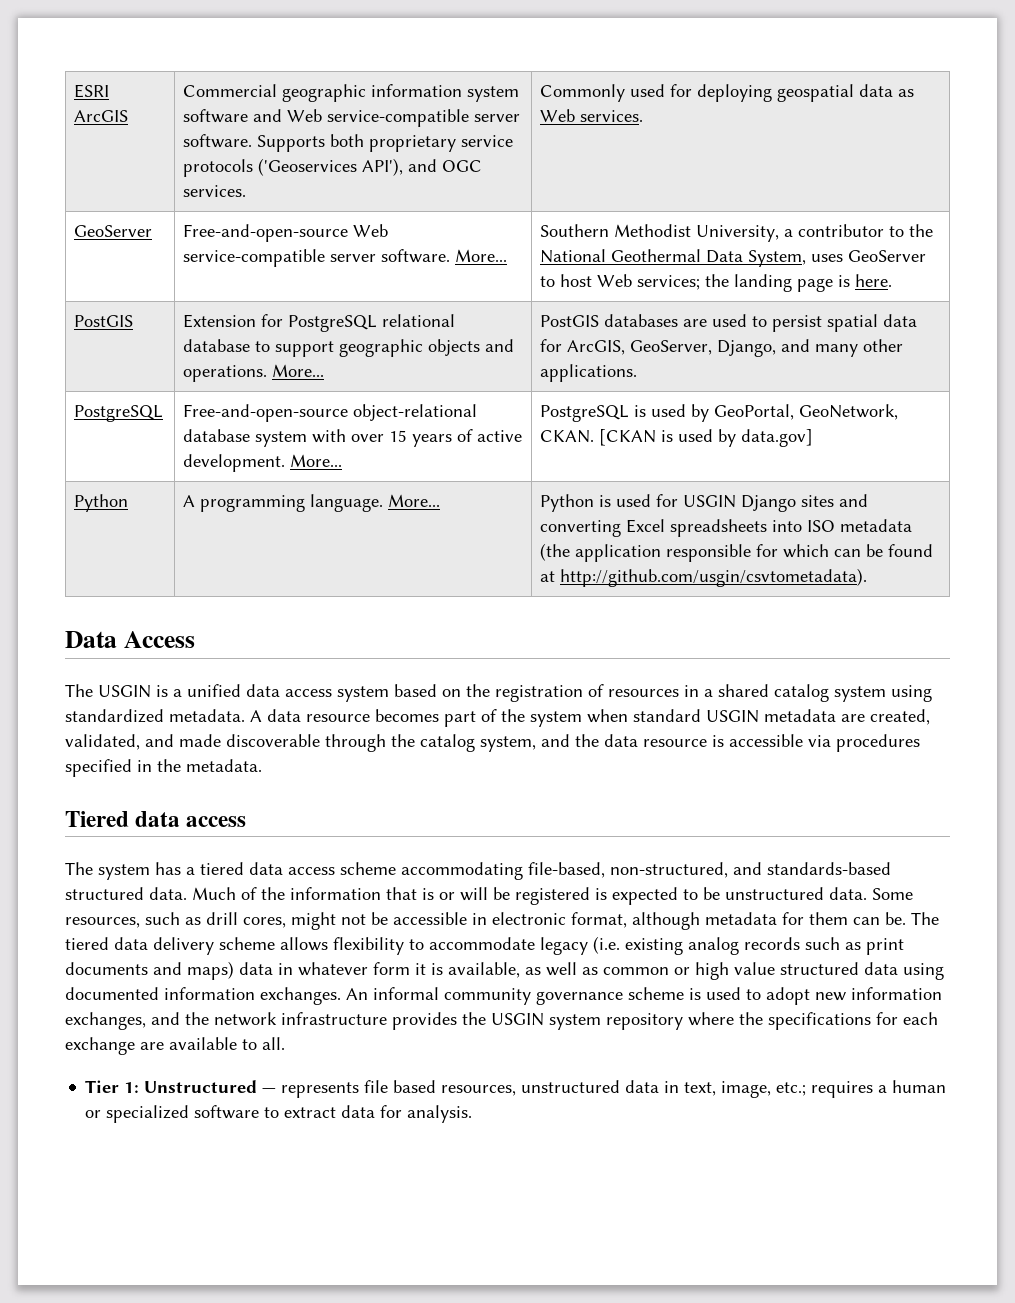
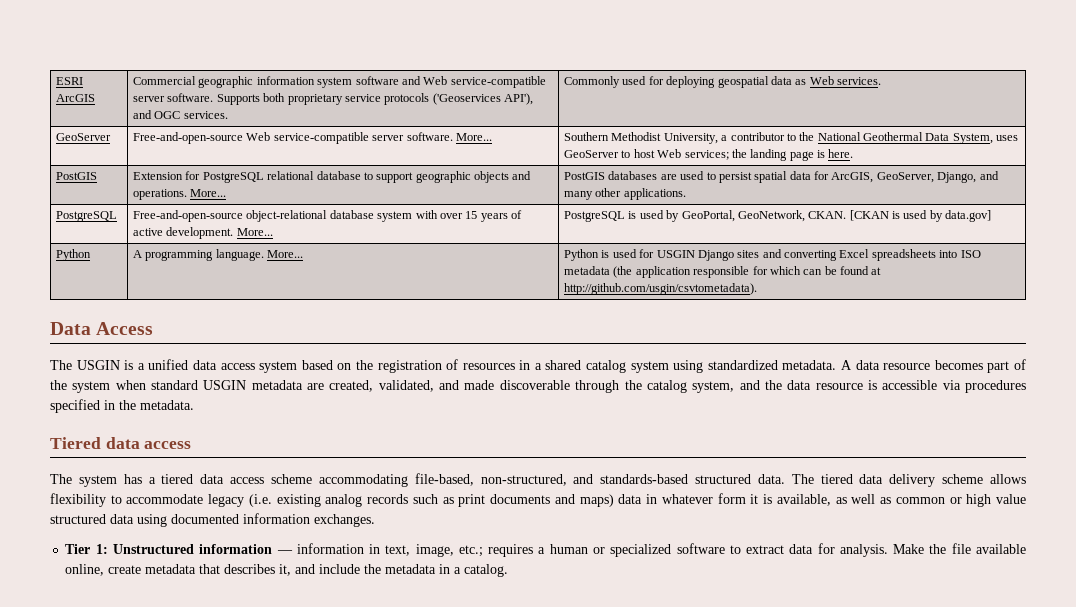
- Much of the information that is or will be registered is expected to be unstructured data. Some resources, such as drill cores, might not be accessible in electronic format, although metadata for them can be.
- The tiered data delivery scheme allows flexibility to accommodate legacy (i.e. existing analog records such as print documents and maps) data in whatever form it is available, as well as common or high value structured data using documented information exchanges. An informal community governance scheme is used to adopt new information exchanges, and the network infrastructure provides the USGIN system repository where the specifications for each exchange are available to all.
- Tier 1: Unstructured — represents file based resources, unstructured data in text, image, etc.; requires a human or specialized software to extract data for analysis.
+ The tiered data delivery scheme allows flexibility to accommodate legacy (i.e. existing analog records such as print documents and maps) data in whatever form it is available, as well as common or high value structured data using documented information exchanges.
+ Tier 1: Unstructured information — information in text, image, etc.; requires a human or specialized software to extract data for analysis.
+ Make the file available online, create metadata that describes it, and include the metadata in a catalog.

